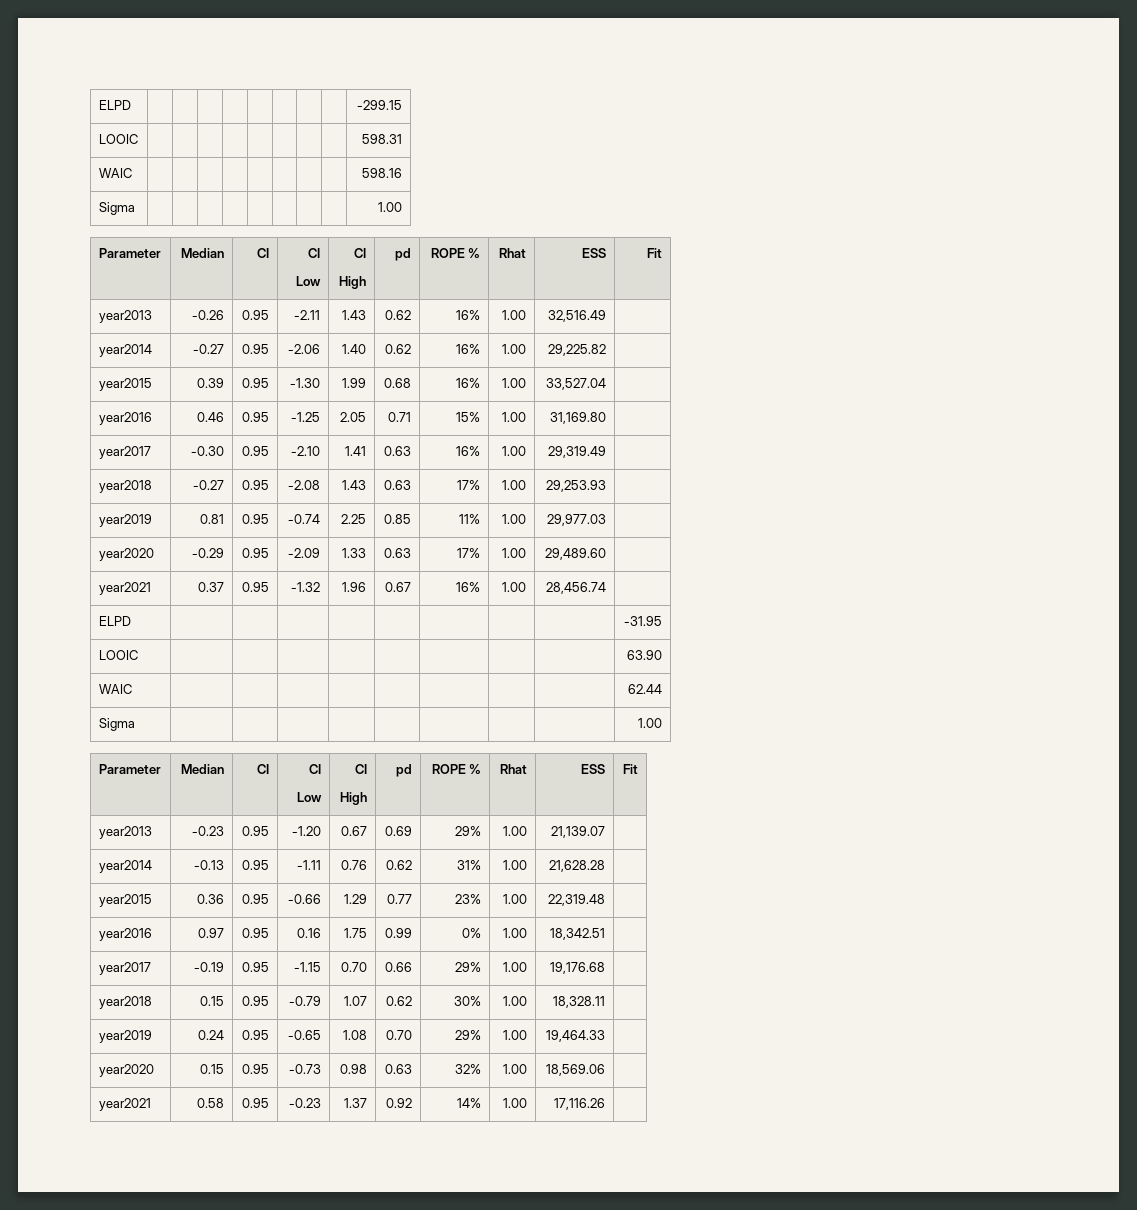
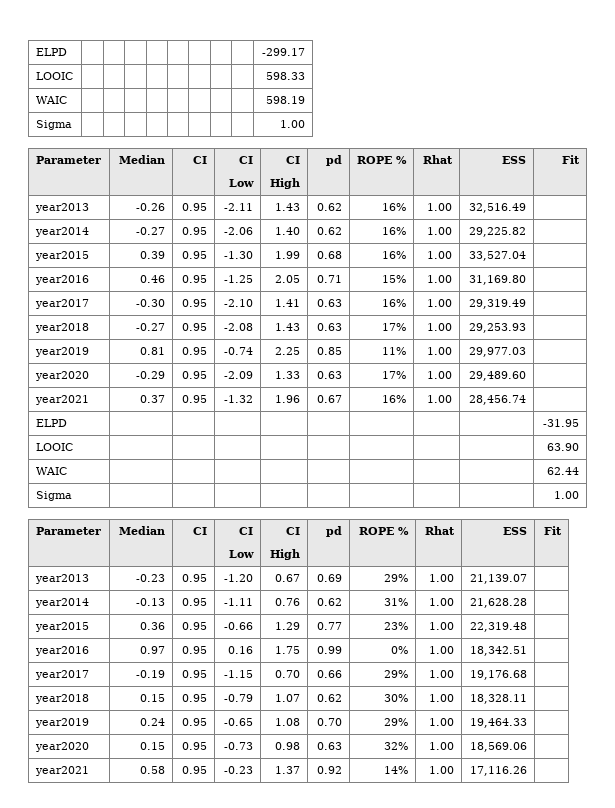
- ELPD | | | | | | | | | -299.15
- LOOIC | | | | | | | | | 598.31
- WAIC | | | | | | | | | 598.16
+ ELPD | | | | | | | | | -299.17
+ LOOIC | | | | | | | | | 598.33
+ WAIC | | | | | | | | | 598.19

